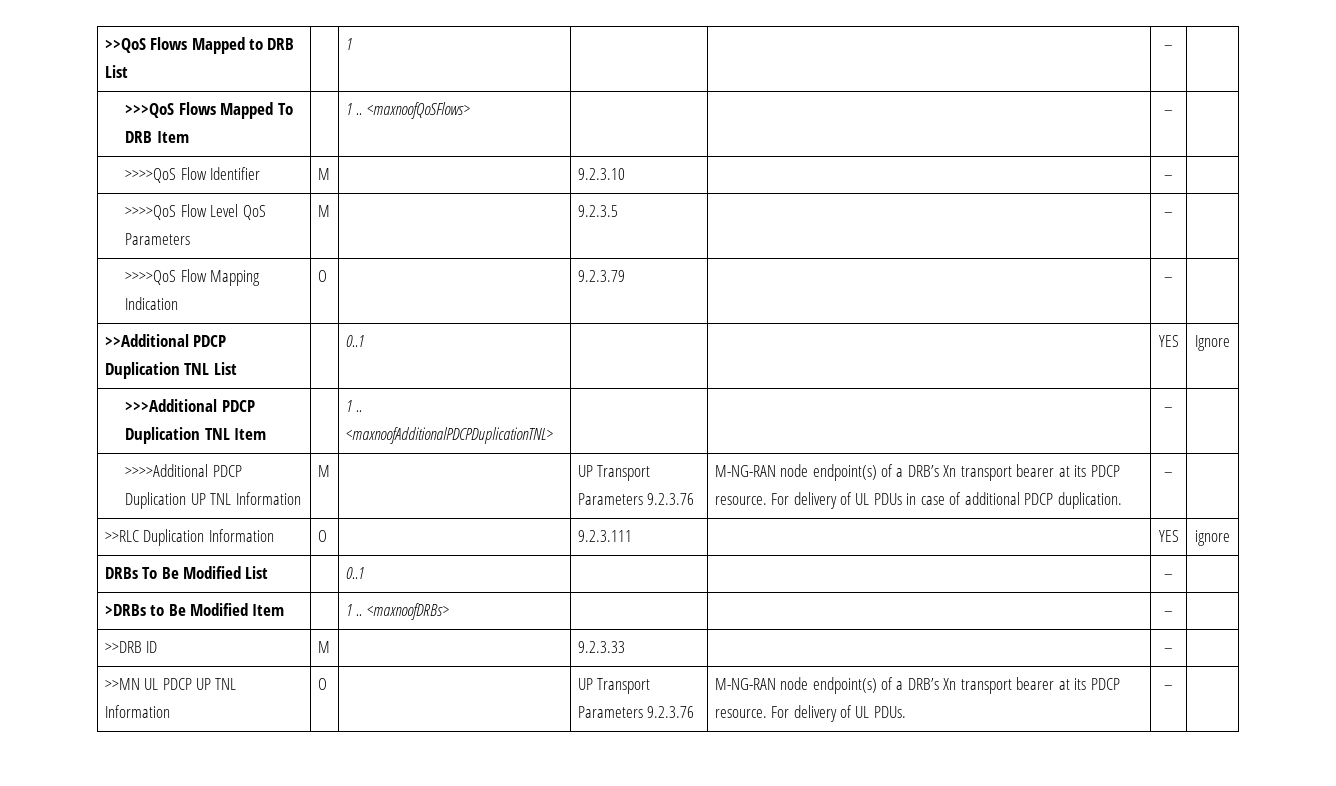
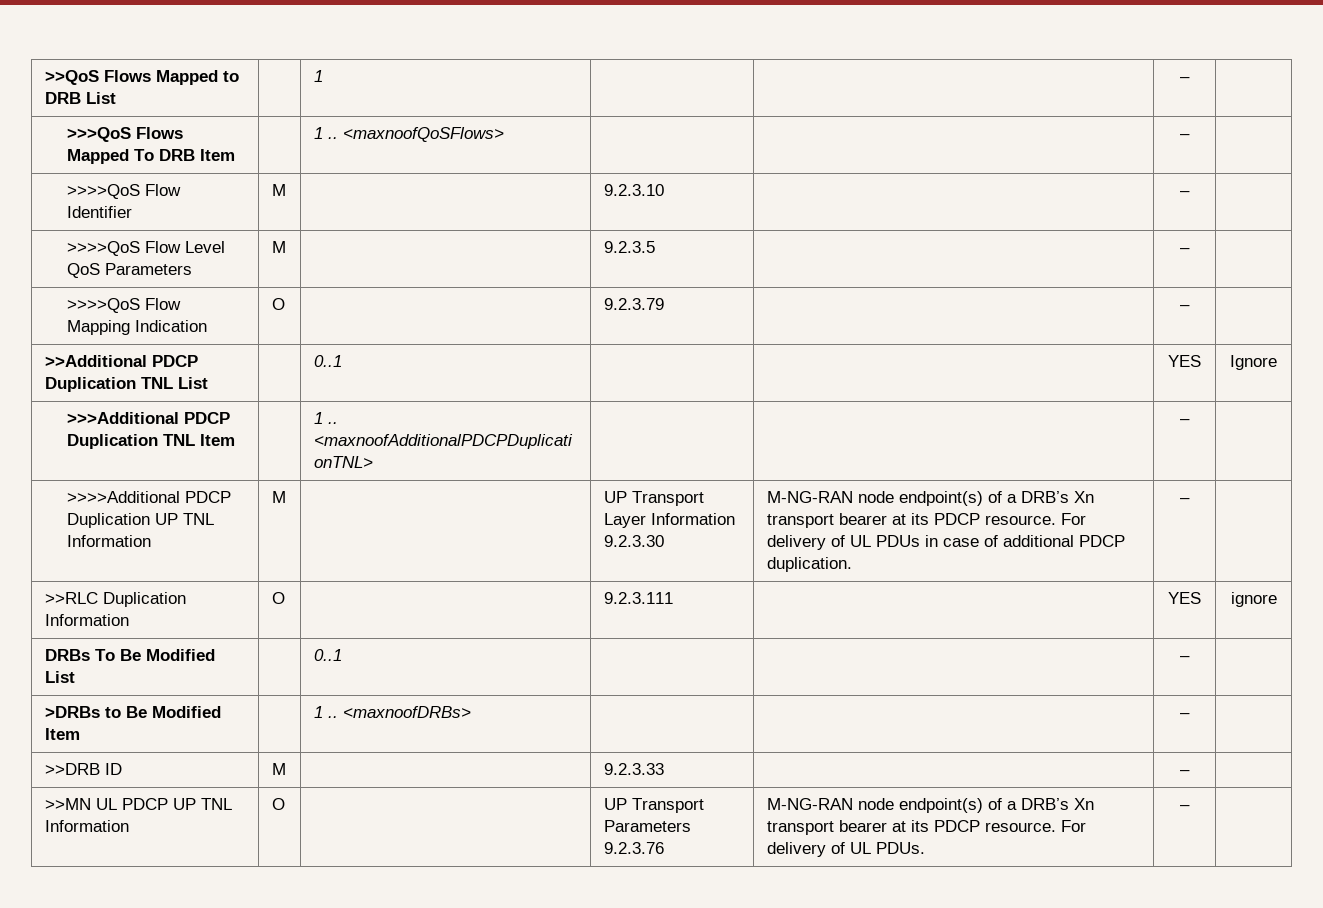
- >>>>Additional PDCP Duplication UP TNL Information | M | | UP Transport Parameters 9.2.3.76 | M-NG-RAN node endpoint(s) of a DRB’s Xn transport bearer at its PDCP resource. For delivery of UL PDUs in case of additional PDCP duplication. | – |
+ >>>>Additional PDCP Duplication UP TNL Information | M | | UP Transport Layer Information 9.2.3.30 | M-NG-RAN node endpoint(s) of a DRB’s Xn transport bearer at its PDCP resource. For delivery of UL PDUs in case of additional PDCP duplication. | – |

